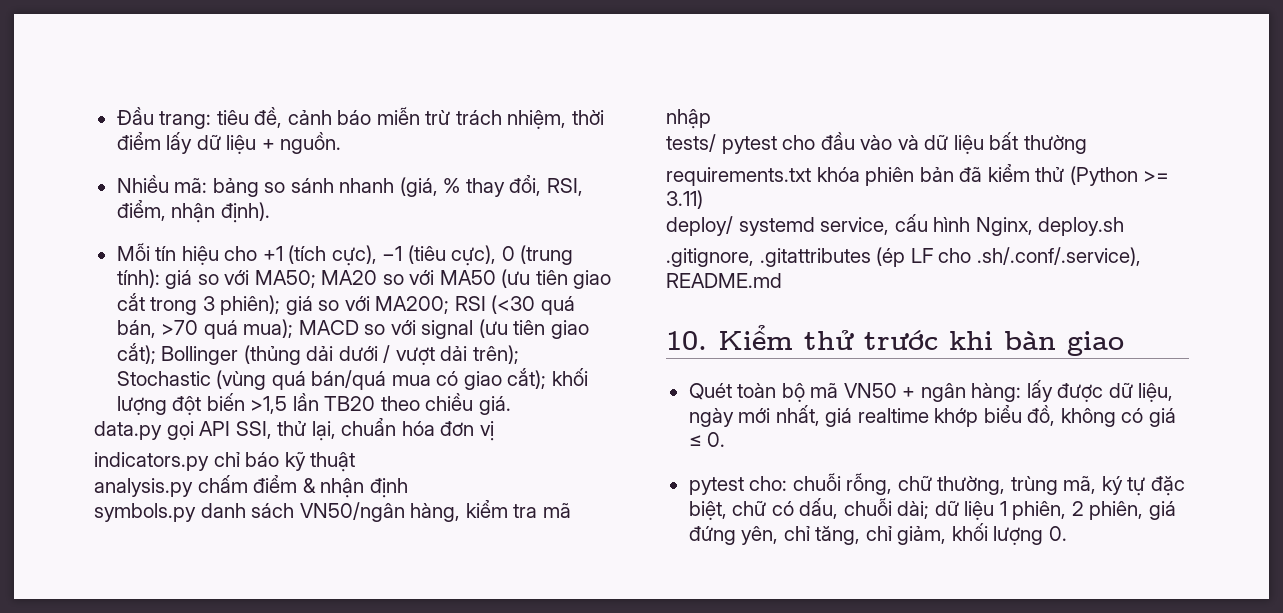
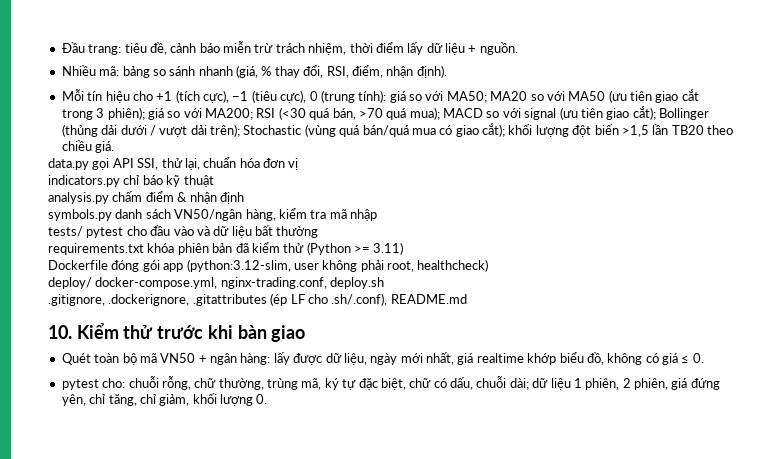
- deploy/ systemd service, cấu hình Nginx, deploy.sh
+ Dockerfile đóng gói app (python:3.12-slim, user không phải root, healthcheck)
+ deploy/ docker-compose.yml, nginx-trading.conf, deploy.sh
- .gitignore, .gitattributes (ép LF cho .sh/.conf/.service), README.md
+ .gitignore, .dockerignore, .gitattributes (ép LF cho .sh/.conf), README.md

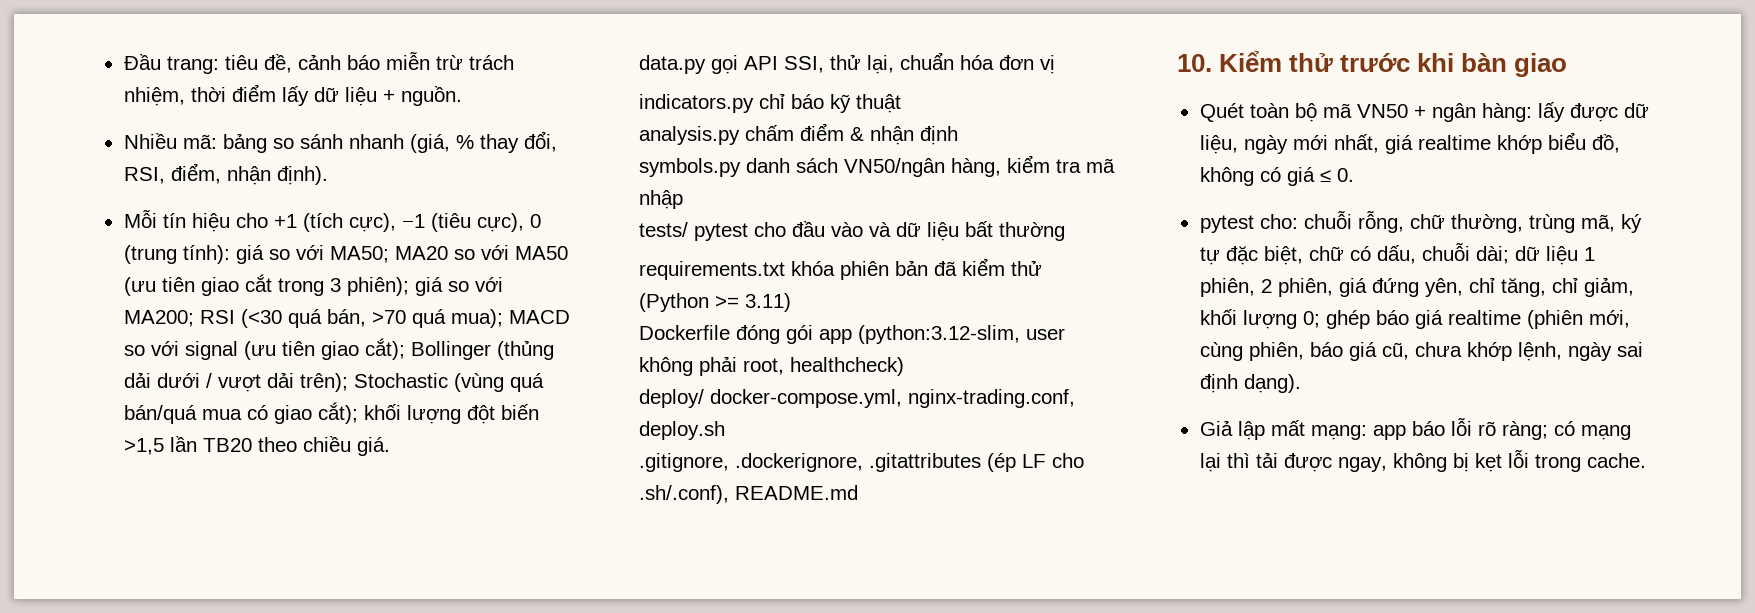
- pytest cho: chuỗi rỗng, chữ thường, trùng mã, ký tự đặc biệt, chữ có dấu, chuỗi dài; dữ liệu 1 phiên, 2 phiên, giá đứng yên, chỉ tăng, chỉ giảm, khối lượng 0.
+ pytest cho: chuỗi rỗng, chữ thường, trùng mã, ký tự đặc biệt, chữ có dấu, chuỗi dài; dữ liệu 1 phiên, 2 phiên, giá đứng yên, chỉ tăng, chỉ giảm, khối lượng 0; ghép báo giá realtime (phiên mới, cùng phiên, báo giá cũ, chưa khớp lệnh, ngày sai định dạng).
+ Giả lập mất mạng: app báo lỗi rõ ràng; có mạng lại thì tải được ngay, không bị kẹt lỗi trong cache.

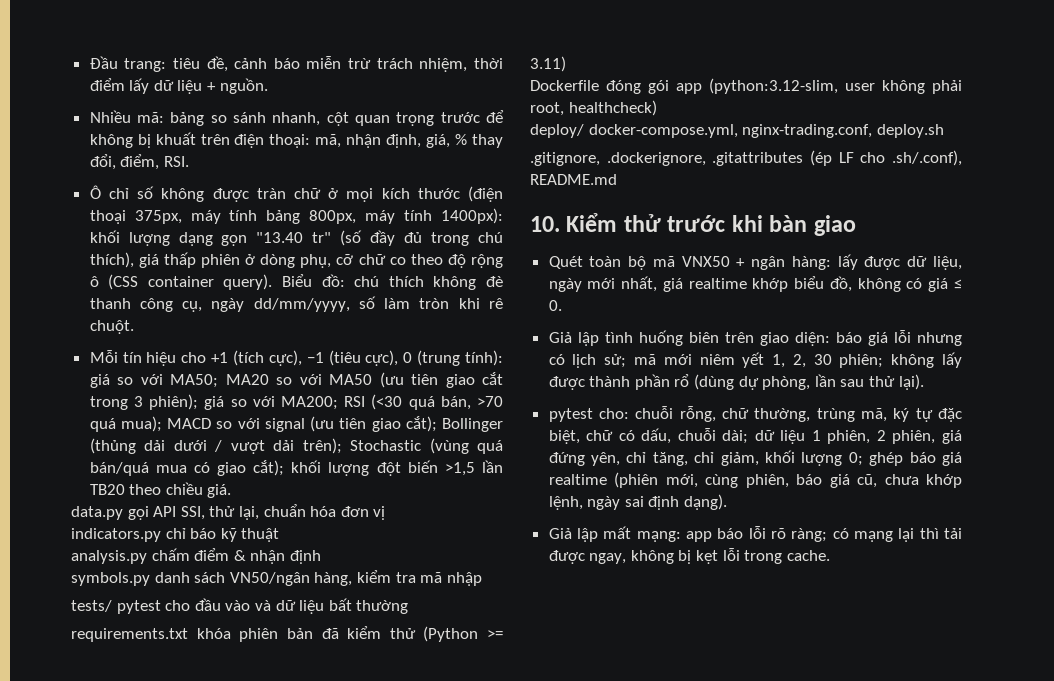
- Nhiều mã: bảng so sánh nhanh (giá, % thay đổi, RSI, điểm, nhận định).
+ Nhiều mã: bảng so sánh nhanh, cột quan trọng trước để không bị khuất trên điện thoại: mã, nhận định, giá, % thay đổi, điểm, RSI.
+ Ô chỉ số không được tràn chữ ở mọi kích thước (điện thoại 375px, máy tính bảng 800px, máy tính 1400px): khối lượng dạng gọn "13.40 tr" (số đầy đủ trong chú thích), giá thấp phiên ở dòng phụ, cỡ chữ co theo độ rộng ô (CSS container query). Biểu đồ: chú thích không đè thanh công cụ, ngày dd/mm/yyyy, số làm tròn khi rê chuột.
- Quét toàn bộ mã VN50 + ngân hàng: lấy được dữ liệu, ngày mới nhất, giá realtime khớp biểu đồ, không có giá ≤ 0.
+ Quét toàn bộ mã VNX50 + ngân hàng: lấy được dữ liệu, ngày mới nhất, giá realtime khớp biểu đồ, không có giá ≤ 0.
+ Giả lập tình huống biên trên giao diện: báo giá lỗi nhưng có lịch sử; mã mới niêm yết 1, 2, 30 phiên; không lấy được thành phần rổ (dùng dự phòng, lần sau thử lại).

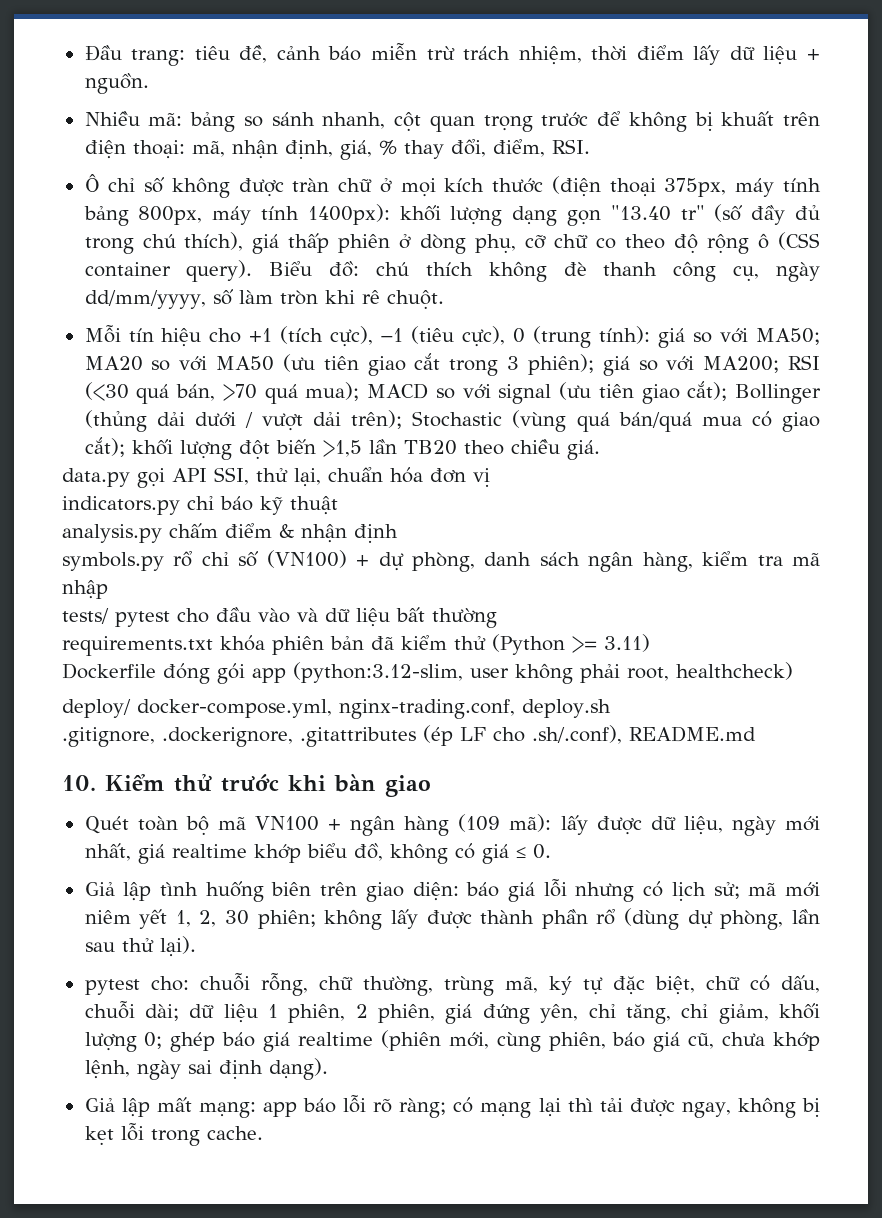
- symbols.py danh sách VN50/ngân hàng, kiểm tra mã nhập
+ symbols.py rổ chỉ số (VN100) + dự phòng, danh sách ngân hàng, kiểm tra mã nhập
- Quét toàn bộ mã VNX50 + ngân hàng: lấy được dữ liệu, ngày mới nhất, giá realtime khớp biểu đồ, không có giá ≤ 0.
+ Quét toàn bộ mã VN100 + ngân hàng (109 mã): lấy được dữ liệu, ngày mới nhất, giá realtime khớp biểu đồ, không có giá ≤ 0.

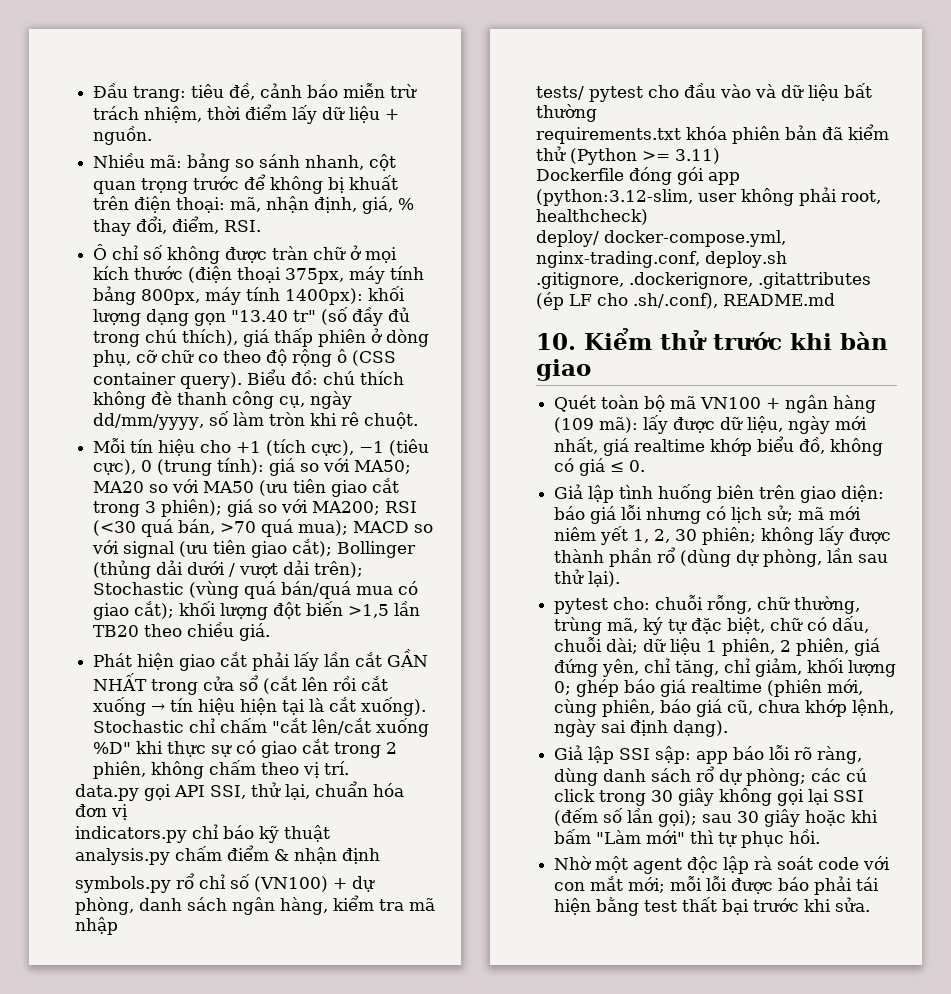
+ Phát hiện giao cắt phải lấy lần cắt GẦN NHẤT trong cửa sổ (cắt lên rồi cắt xuống → tín hiệu hiện tại là cắt xuống). Stochastic chỉ chấm "cắt lên/cắt xuống %D" khi thực sự có giao cắt trong 2 phiên, không chấm theo vị trí.
- Giả lập mất mạng: app báo lỗi rõ ràng; có mạng lại thì tải được ngay, không bị kẹt lỗi trong cache.
+ Giả lập SSI sập: app báo lỗi rõ ràng, dùng danh sách rổ dự phòng; các cú click trong 30 giây không gọi lại SSI (đếm số lần gọi); sau 30 giây hoặc khi bấm "Làm mới" thì tự phục hồi.
+ Nhờ một agent độc lập rà soát code với con mắt mới; mỗi lỗi được báo phải tái hiện bằng test thất bại trước khi sửa.

